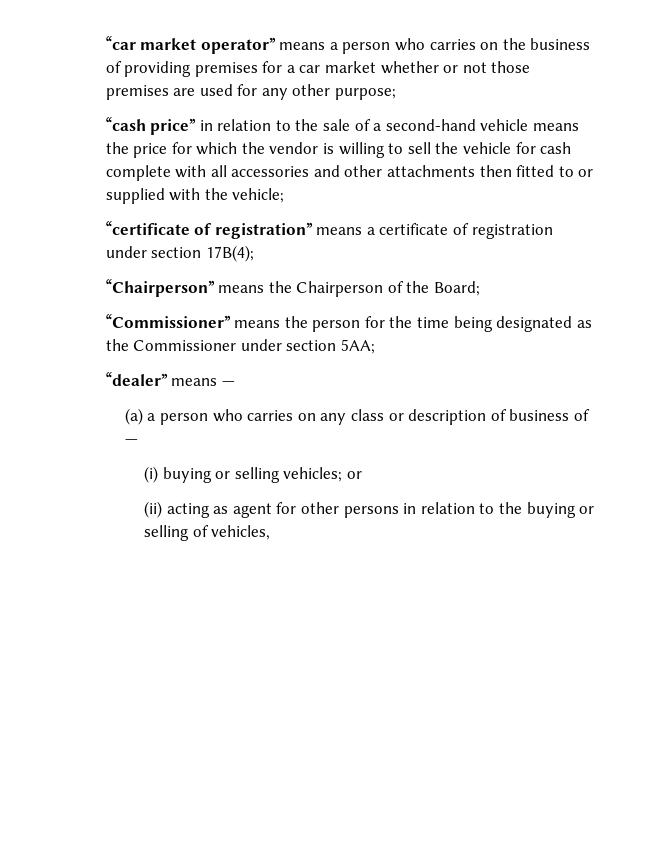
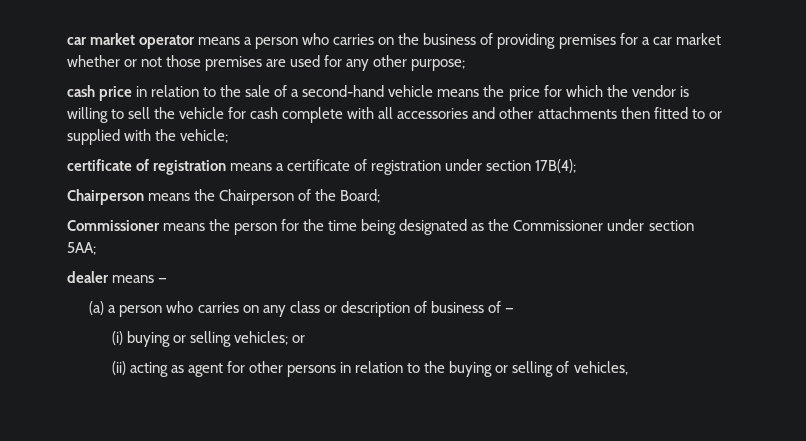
- “car market operator” means a person who carries on the business of providing premises for a car market whether or not those premises are used for any other purpose;
+ car market operator means a person who carries on the business of providing premises for a car market whether or not those premises are used for any other purpose;
- “cash price” in relation to the sale of a second-hand vehicle means the price for which the vendor is willing to sell the vehicle for cash complete with all accessories and other attachments then fitted to or supplied with the vehicle;
+ cash price in relation to the sale of a second-hand vehicle means the price for which the vendor is willing to sell the vehicle for cash complete with all accessories and other attachments then fitted to or supplied with the vehicle;
- “certificate of registration” means a certificate of registration under section 17B(4);
+ certificate of registration means a certificate of registration under section 17B(4);
- “Chairperson” means the Chairperson of the Board;
+ Chairperson means the Chairperson of the Board;
- “Commissioner” means the person for the time being designated as the Commissioner under section 5AA;
+ Commissioner means the person for the time being designated as the Commissioner under section 5AA;
- “dealer” means —
+ dealer means —

